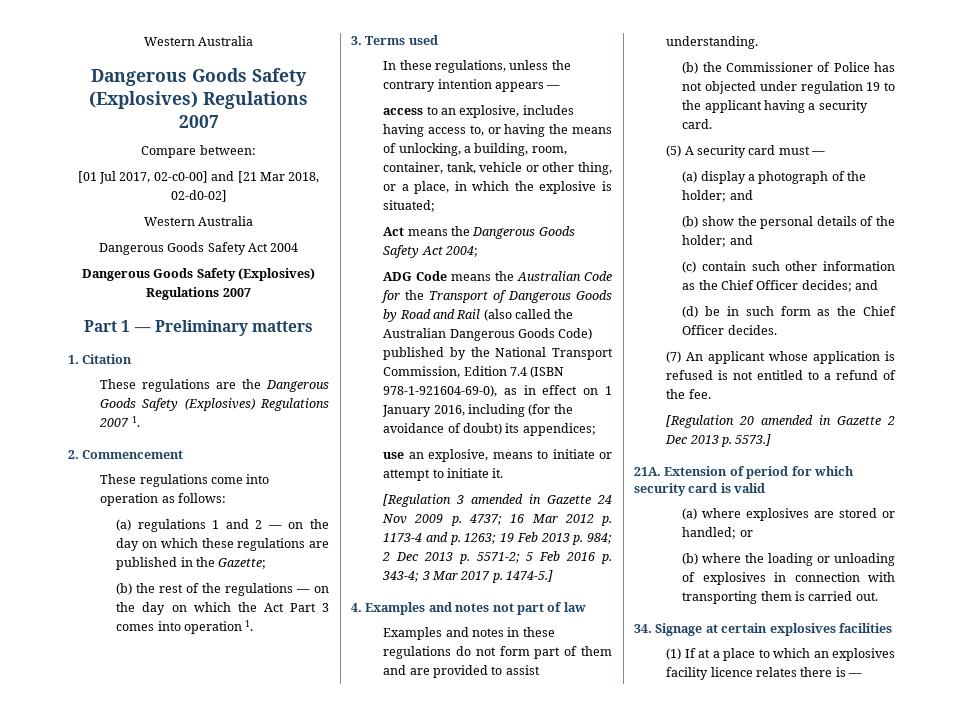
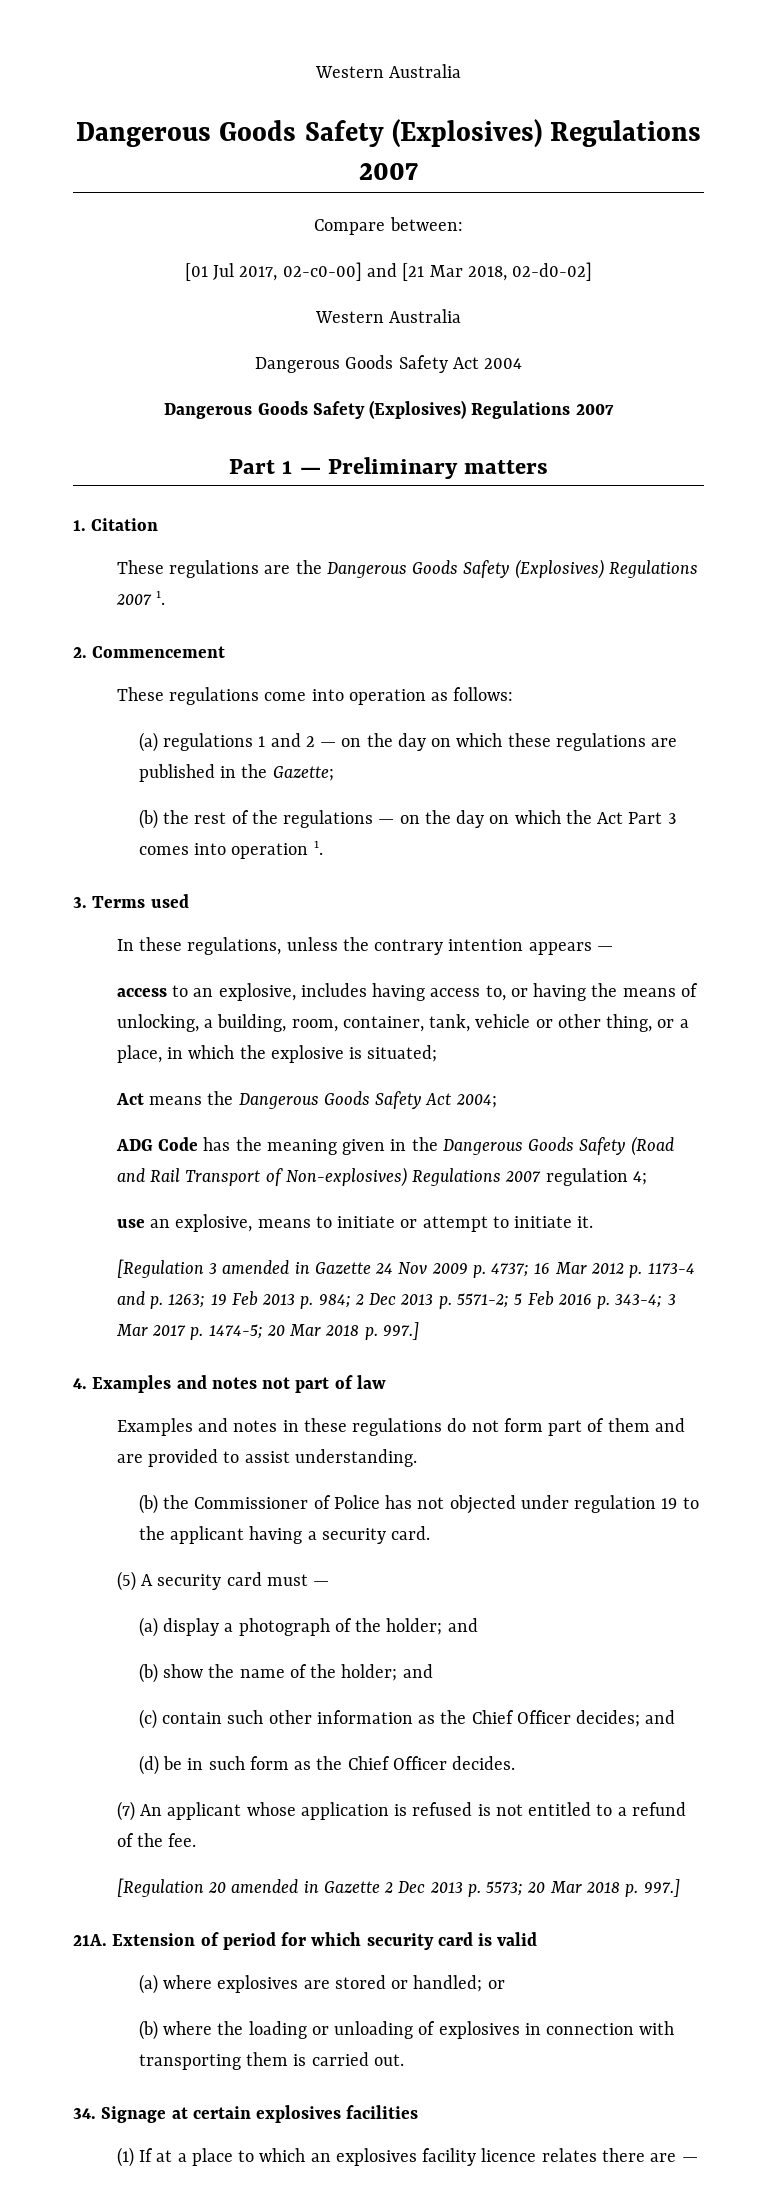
- ADG Code means the Australian Code for the Transport of Dangerous Goods by Road and Rail (also called the Australian Dangerous Goods Code) published by the National Transport Commission, Edition 7.4 (ISBN 978-1-921604-69-0), as in effect on 1 January 2016, including (for the avoidance of doubt) its appendices;
+ ADG Code has the meaning given in the Dangerous Goods Safety (Road and Rail Transport of Non-explosives) Regulations 2007 regulation 4;
- [Regulation 3 amended in Gazette 24 Nov 2009 p. 4737; 16 Mar 2012 p. 1173-4 and p. 1263; 19 Feb 2013 p. 984; 2 Dec 2013 p. 5571-2; 5 Feb 2016 p. 343-4; 3 Mar 2017 p. 1474-5.]
+ [Regulation 3 amended in Gazette 24 Nov 2009 p. 4737; 16 Mar 2012 p. 1173-4 and p. 1263; 19 Feb 2013 p. 984; 2 Dec 2013 p. 5571-2; 5 Feb 2016 p. 343-4; 3 Mar 2017 p. 1474-5; 20 Mar 2018 p. 997.]
- (b) show the personal details of the holder; and
+ (b) show the name of the holder; and
- [Regulation 20 amended in Gazette 2 Dec 2013 p. 5573.]
+ [Regulation 20 amended in Gazette 2 Dec 2013 p. 5573; 20 Mar 2018 p. 997.]
- (1) If at a place to which an explosives facility licence relates there is —
+ (1) If at a place to which an explosives facility licence relates there are —

